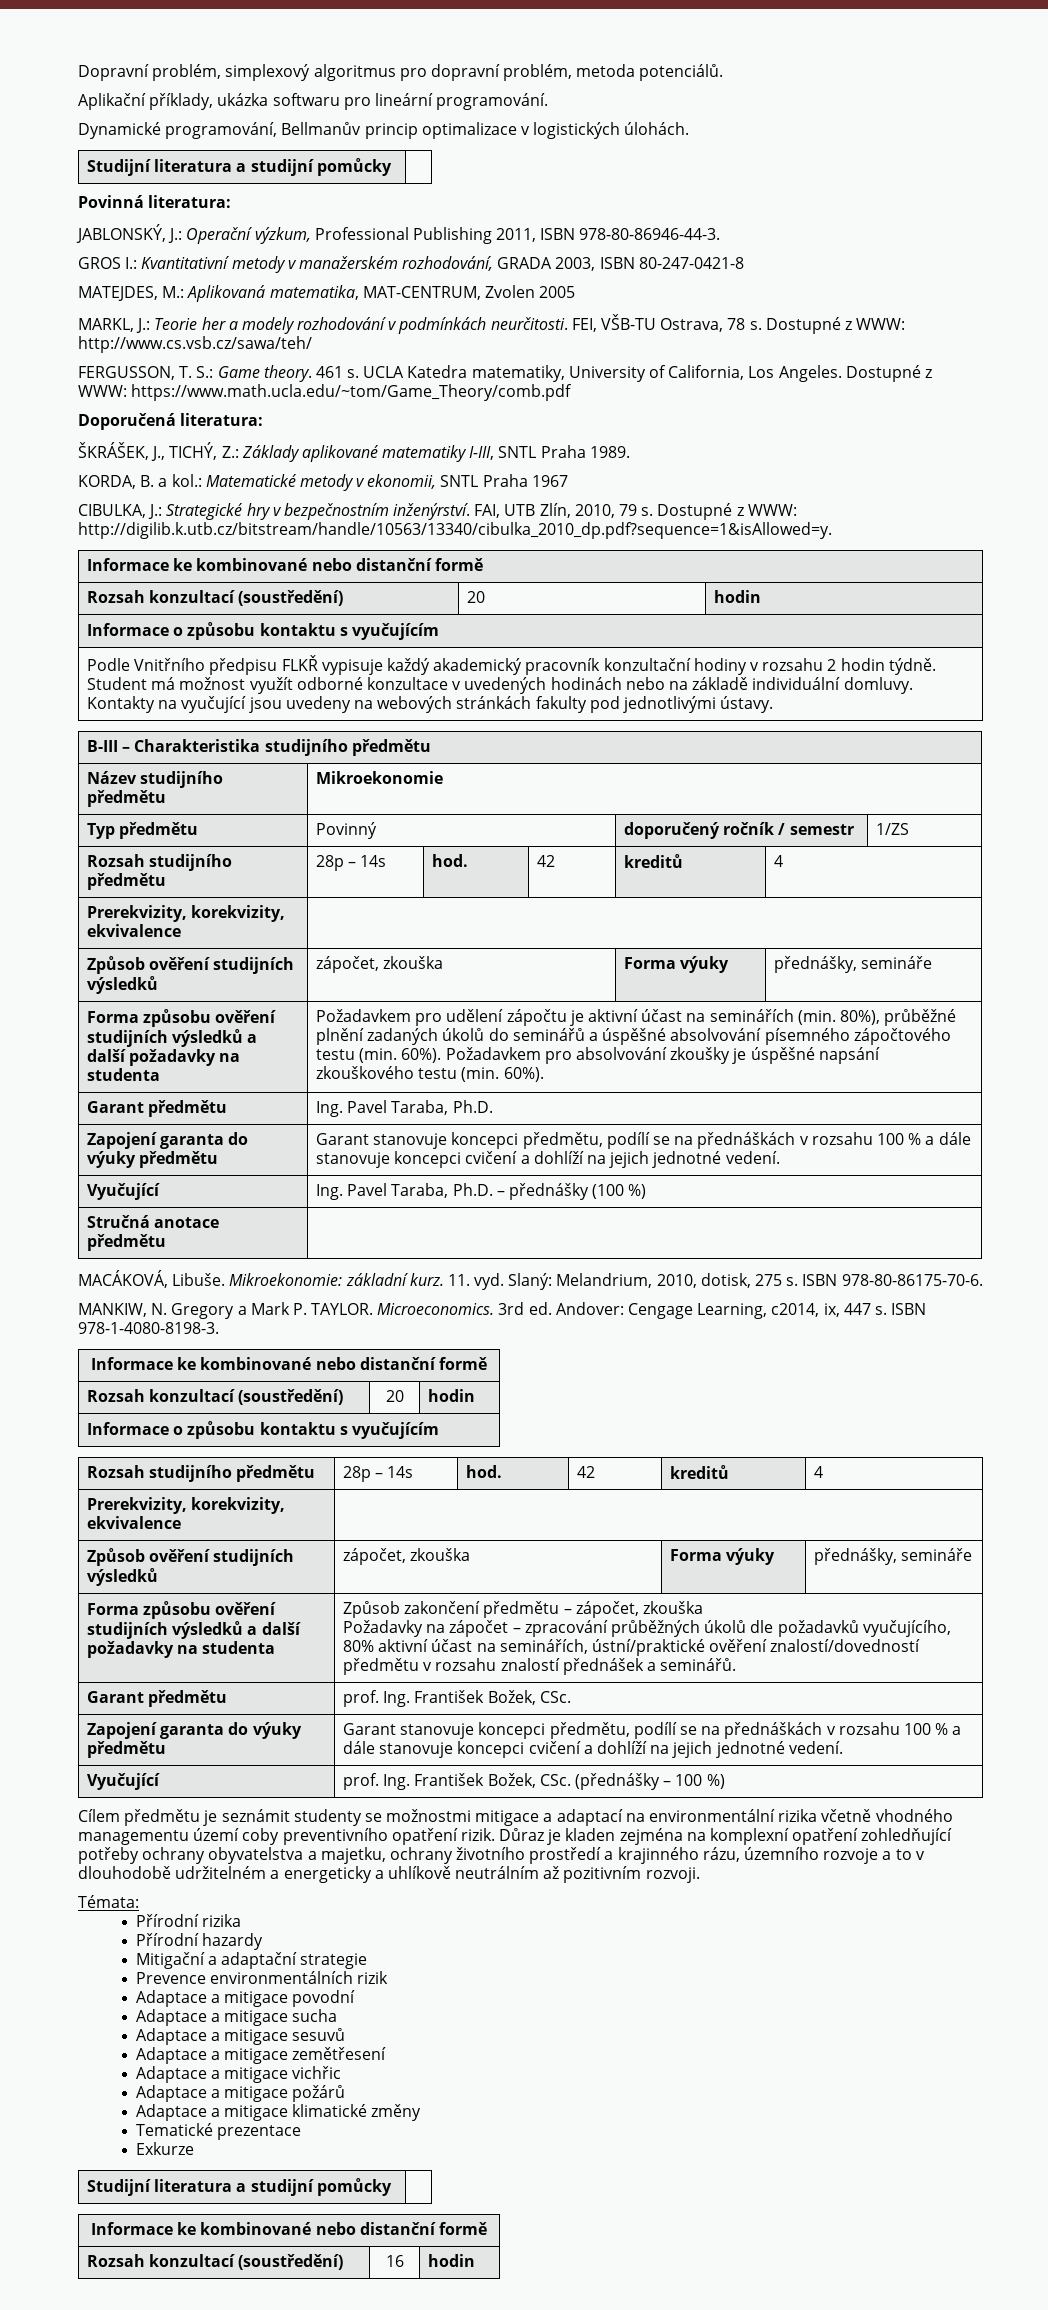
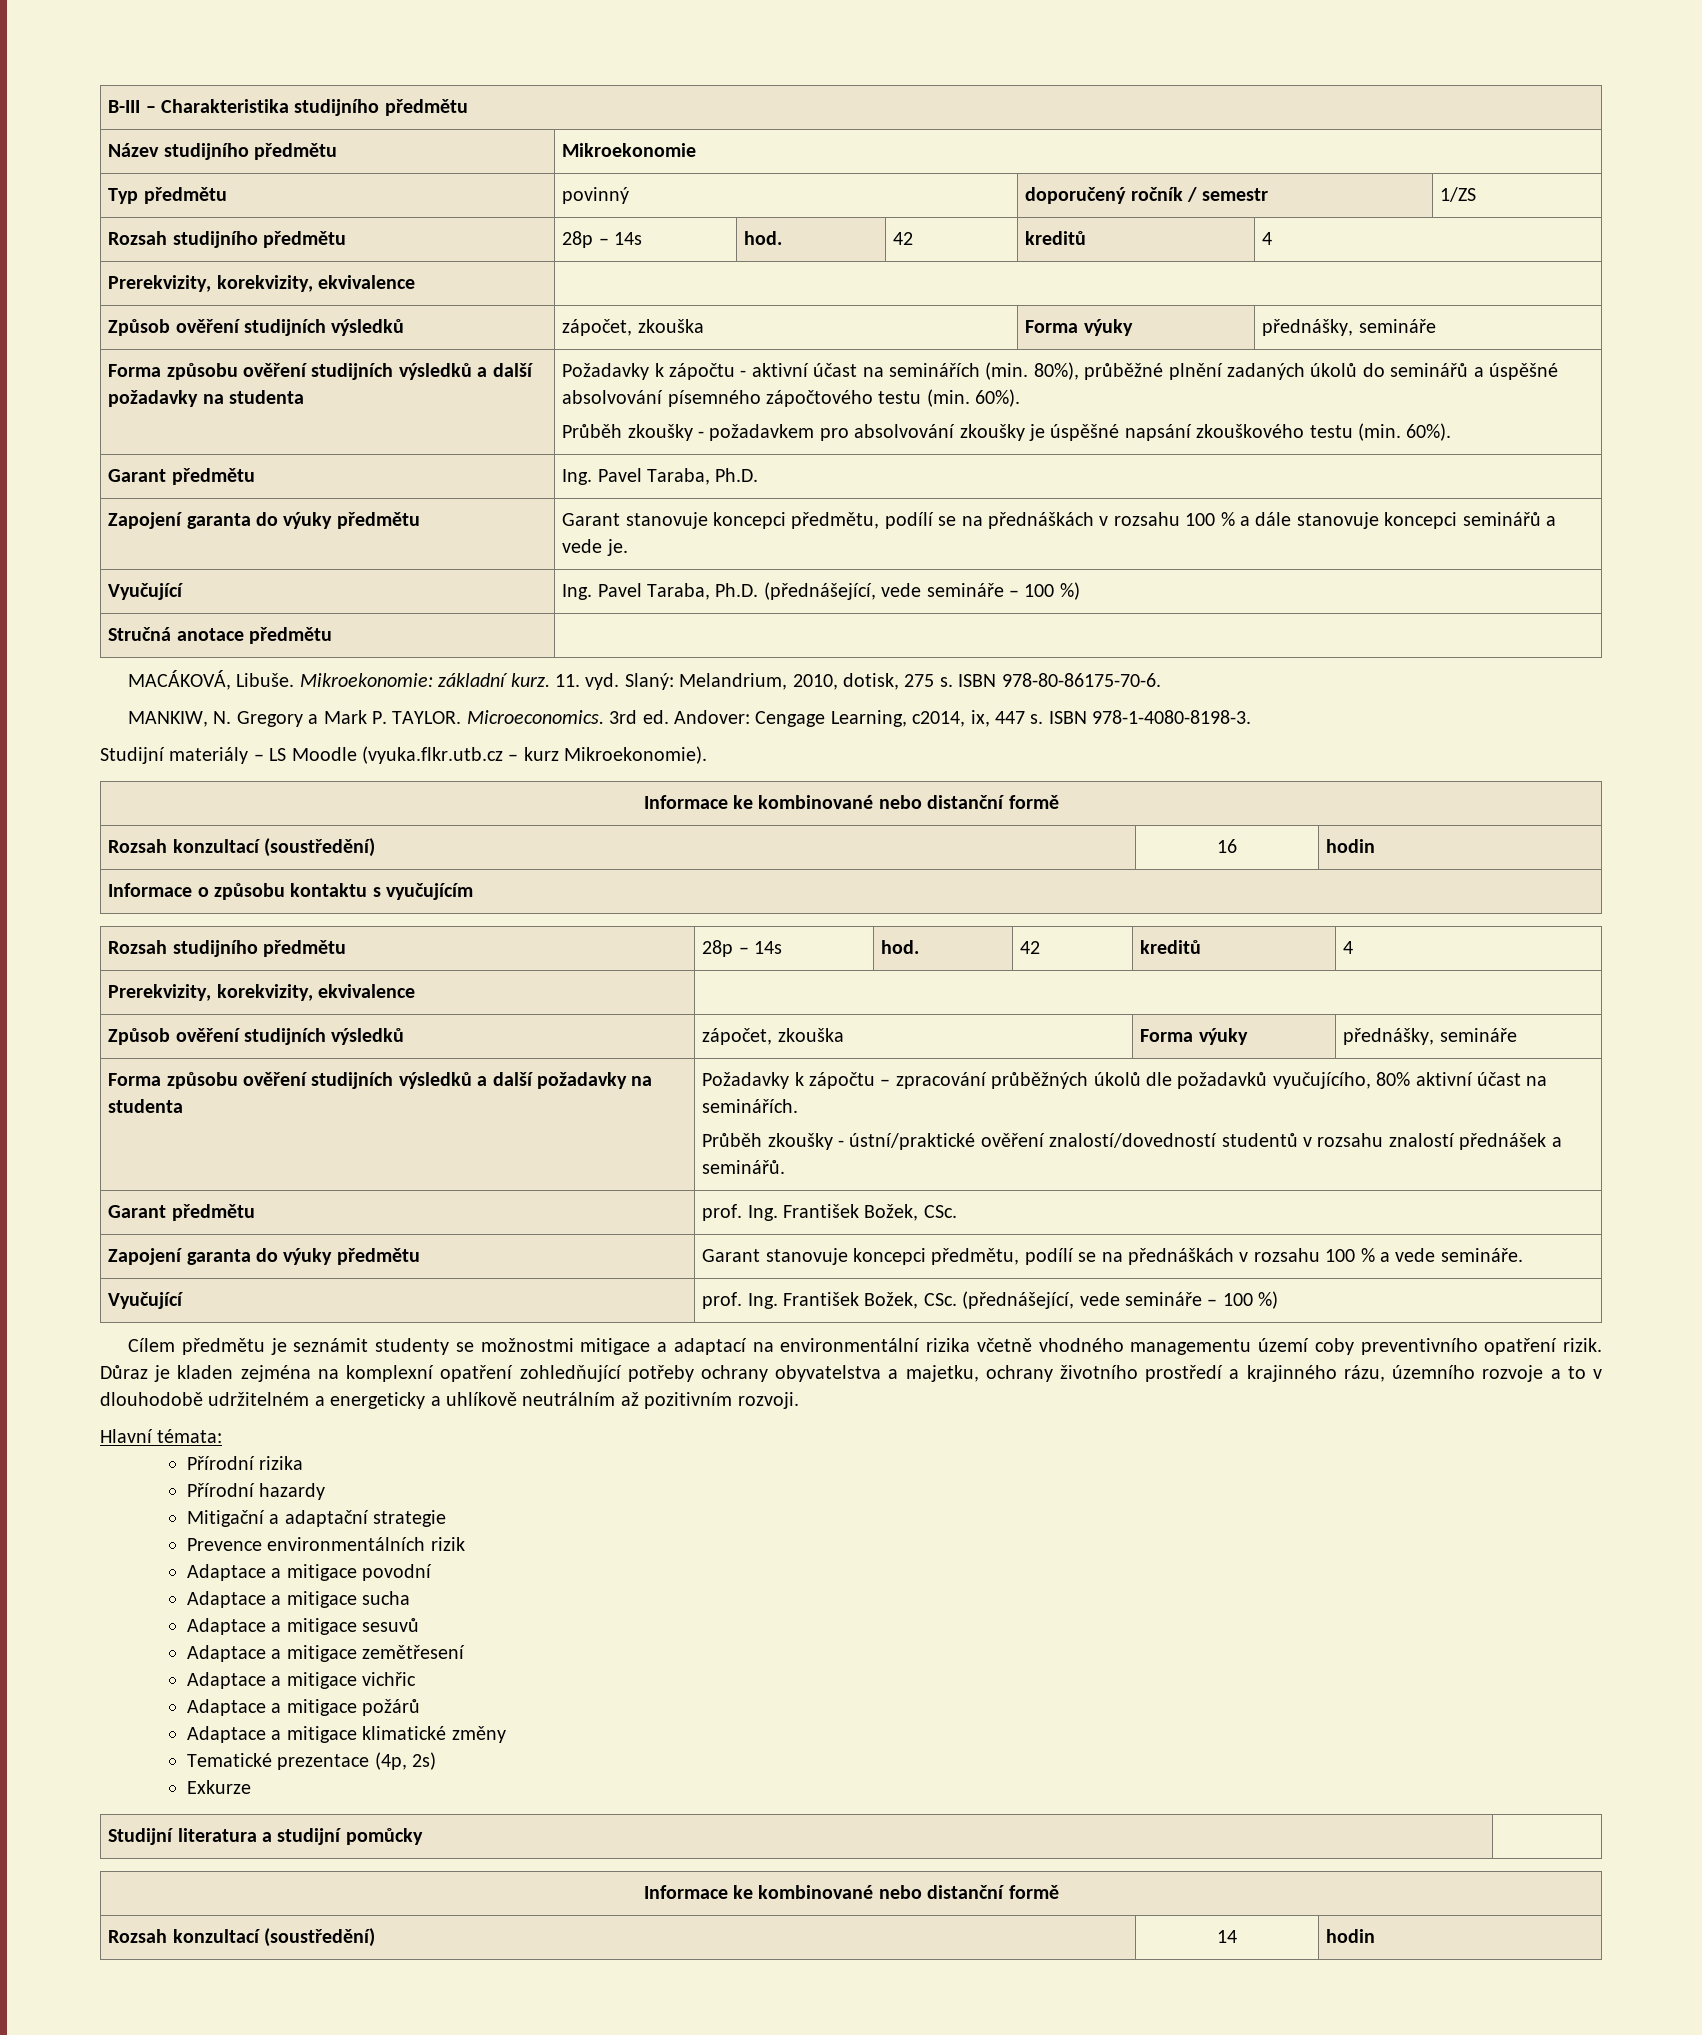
- Dopravní problém, simplexový algoritmus pro dopravní problém, metoda potenciálů.
- Aplikační příklady, ukázka softwaru pro lineární programování.
- Dynamické programování, Bellmanův princip optimalizace v logistických úlohách.
- Studijní literatura a studijní pomůcky |
- Povinná literatura:
- JABLONSKÝ, J.: Operační výzkum, Professional Publishing 2011, ISBN 978-80-86946-44-3.
- GROS I.: Kvantitativní metody v manažerském rozhodování, GRADA 2003, ISBN 80-247-0421-8
- MATEJDES, M.: Aplikovaná matematika, MAT-CENTRUM, Zvolen 2005
- MARKL, J.: Teorie her a modely rozhodování v podmínkách neurčitosti. FEI, VŠB-TU Ostrava, 78 s. Dostupné z WWW: http://www.cs.vsb.cz/sawa/teh/
- FERGUSSON, T. S.: Game theory. 461 s. UCLA Katedra matematiky, University of California, Los Angeles. Dostupné z WWW: https://www.math.ucla.edu/~tom/Game_Theory/comb.pdf
- Doporučená literatura:
- ŠKRÁŠEK, J., TICHÝ, Z.: Základy aplikované matematiky I-III, SNTL Praha 1989.
- KORDA, B. a kol.: Matematické metody v ekonomii, SNTL Praha 1967
- CIBULKA, J.: Strategické hry v bezpečnostním inženýrství. FAI, UTB Zlín, 2010, 79 s. Dostupné z WWW: http://digilib.k.utb.cz/bitstream/handle/10563/13340/cibulka_2010_dp.pdf?sequence=1&isAllowed=y.
- Informace ke kombinované nebo distanční formě
- Rozsah konzultací (soustředění) | 20 | hodin
- Informace o způsobu kontaktu s vyučujícím
- Podle Vnitřního předpisu FLKŘ vypisuje každý akademický pracovník konzultační hodiny v rozsahu 2 hodin týdně. Student má možnost využít odborné konzultace v uvedených hodinách nebo na základě individuální domluvy. Kontakty na vyučující jsou uvedeny na webových stránkách fakulty pod jednotlivými ústavy.
- Typ předmětu | Povinný | doporučený ročník / semestr | 1/ZS
+ Typ předmětu | povinný | doporučený ročník / semestr | 1/ZS
- Požadavkem pro udělení zápočtu je aktivní účast na seminářích (min. 80%), průběžné plnění zadaných úkolů do seminářů a úspěšné absolvování písemného zápočtového testu (min. 60%). Požadavkem pro absolvování zkoušky je úspěšné napsání zkouškového testu (min. 60%).
+ Požadavky k zápočtu - aktivní účast na seminářích (min. 80%), průběžné plnění zadaných úkolů do seminářů a úspěšné absolvování písemného zápočtového testu (min. 60%).
+ Průběh zkoušky - požadavkem pro absolvování zkoušky je úspěšné napsání zkouškového testu (min. 60%).
  Garant předmětu | Ing. Pavel Taraba, Ph.D.
- Zapojení garanta do výuky předmětu | Garant stanovuje koncepci předmětu, podílí se na přednáškách v rozsahu 100 % a dále stanovuje koncepci cvičení a dohlíží na jejich jednotné vedení.
+ Zapojení garanta do výuky předmětu | Garant stanovuje koncepci předmětu, podílí se na přednáškách v rozsahu 100 % a dále stanovuje koncepci seminářů a vede je.
- Vyučující | Ing. Pavel Taraba, Ph.D. – přednášky (100 %)
+ Vyučující | Ing. Pavel Taraba, Ph.D. (přednášející, vede semináře – 100 %)
  ISBN 978-1-4080-8198-3.
+ Studijní materiály – LS Moodle (vyuka.flkr.utb.cz – kurz Mikroekonomie).
  Informace ke kombinované nebo distanční formě
- Rozsah konzultací (soustředění) | 20 | hodin
+ Rozsah konzultací (soustředění) | 16 | hodin
- Způsob zakončení předmětu – zápočet, zkouška
- Požadavky na zápočet – zpracování průběžných úkolů dle požadavků vyučujícího, 80% aktivní účast na seminářích, ústní/praktické ověření znalostí/dovedností předmětu v rozsahu znalostí přednášek a seminářů.
+ Požadavky k zápočtu – zpracování průběžných úkolů dle požadavků vyučujícího, 80% aktivní účast na seminářích.
+ Průběh zkoušky - ústní/praktické ověření znalostí/dovedností studentů v rozsahu znalostí přednášek a seminářů.
  Garant předmětu | prof. Ing. František Božek, CSc.
- Zapojení garanta do výuky předmětu | Garant stanovuje koncepci předmětu, podílí se na přednáškách v rozsahu 100 % a dále stanovuje koncepci cvičení a dohlíží na jejich jednotné vedení.
+ Zapojení garanta do výuky předmětu | Garant stanovuje koncepci předmětu, podílí se na přednáškách v rozsahu 100 % a vede semináře.
- Vyučující | prof. Ing. František Božek, CSc. (přednášky – 100 %)
+ Vyučující | prof. Ing. František Božek, CSc. (přednášející, vede semináře – 100 %)
- Témata:
+ Hlavní témata:
- Tematické prezentace
+ Tematické prezentace (4p, 2s)
- Rozsah konzultací (soustředění) | 16 | hodin
+ Rozsah konzultací (soustředění) | 14 | hodin

